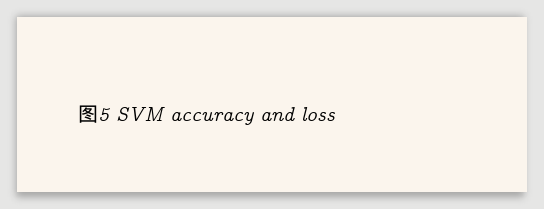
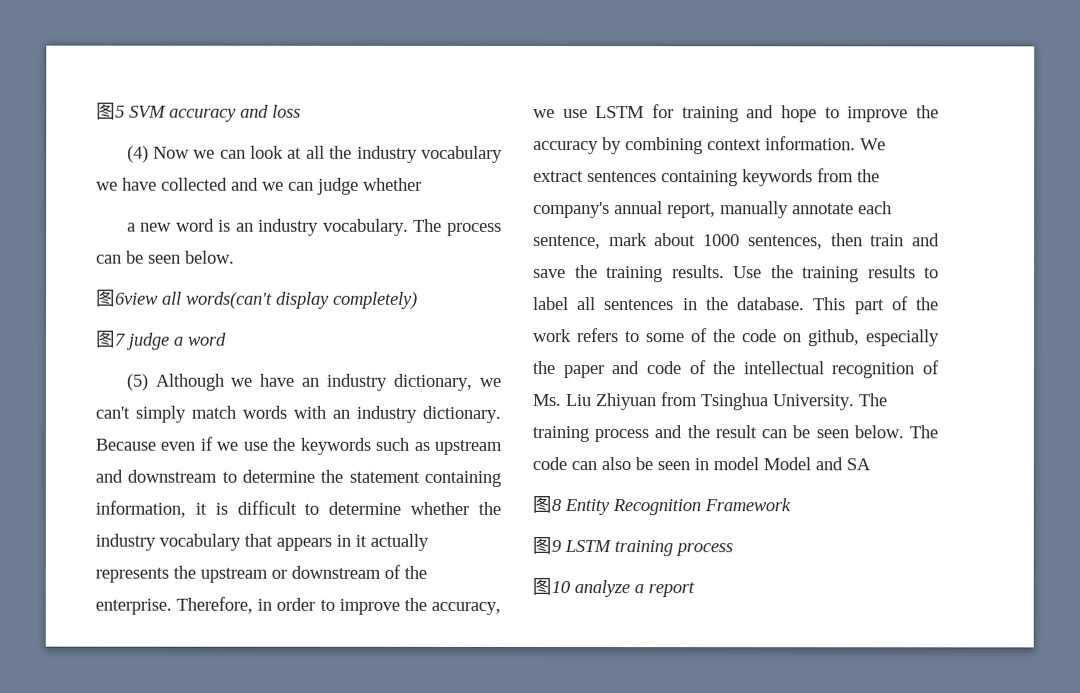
+ (4) Now we can look at all the industry vocabulary we have collected and we can judge whether
+ a new word is an industry vocabulary. The process can be seen below.
+ 图6view all words(can't display completely)
+ 图7 judge a word
+ (5) Although we have an industry dictionary, we can't simply match words with an industry dictionary. Because even if we use the keywords such as upstream and downstream to determine the statement containing information, it is difficult to determine whether the industry vocabulary that appears in it actually represents the upstream or downstream of the enterprise. Therefore, in order to improve the accuracy, we use LSTM for training and hope to improve the accuracy by combining context information. We extract sentences containing keywords from the company's annual report, manually annotate each sentence, mark about 1000 sentences, then train and save the training results. Use the training results to label all sentences in the database. This part of the work refers to some of the code on github, especially the paper and code of the intellectual recognition of Ms. Liu Zhiyuan from Tsinghua University. The training process and the result can be seen below. The code can also be seen in model Model and SA
+ 图8 Entity Recognition Framework
+ 图9 LSTM training process
+ 图10 analyze a report

